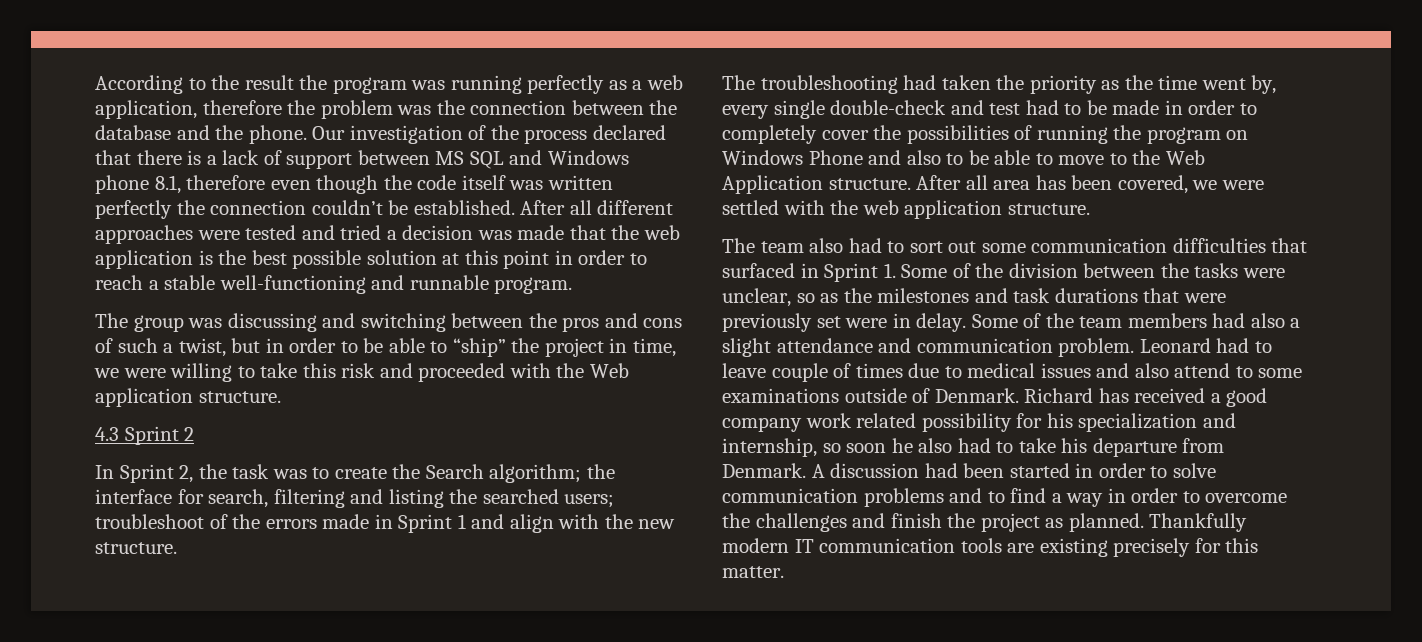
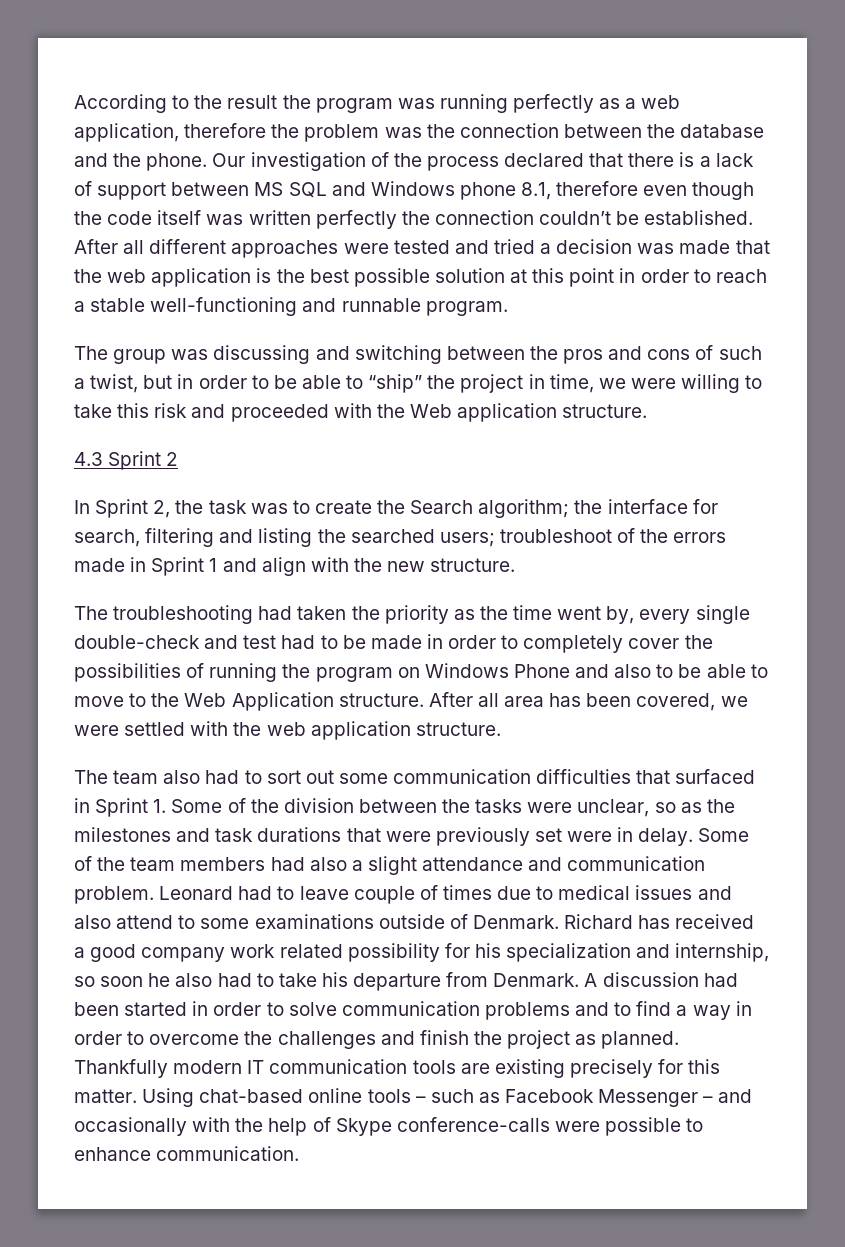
+ Using chat-based online tools – such as Facebook Messenger – and occasionally with the help of Skype conference-calls were possible to enhance communication.

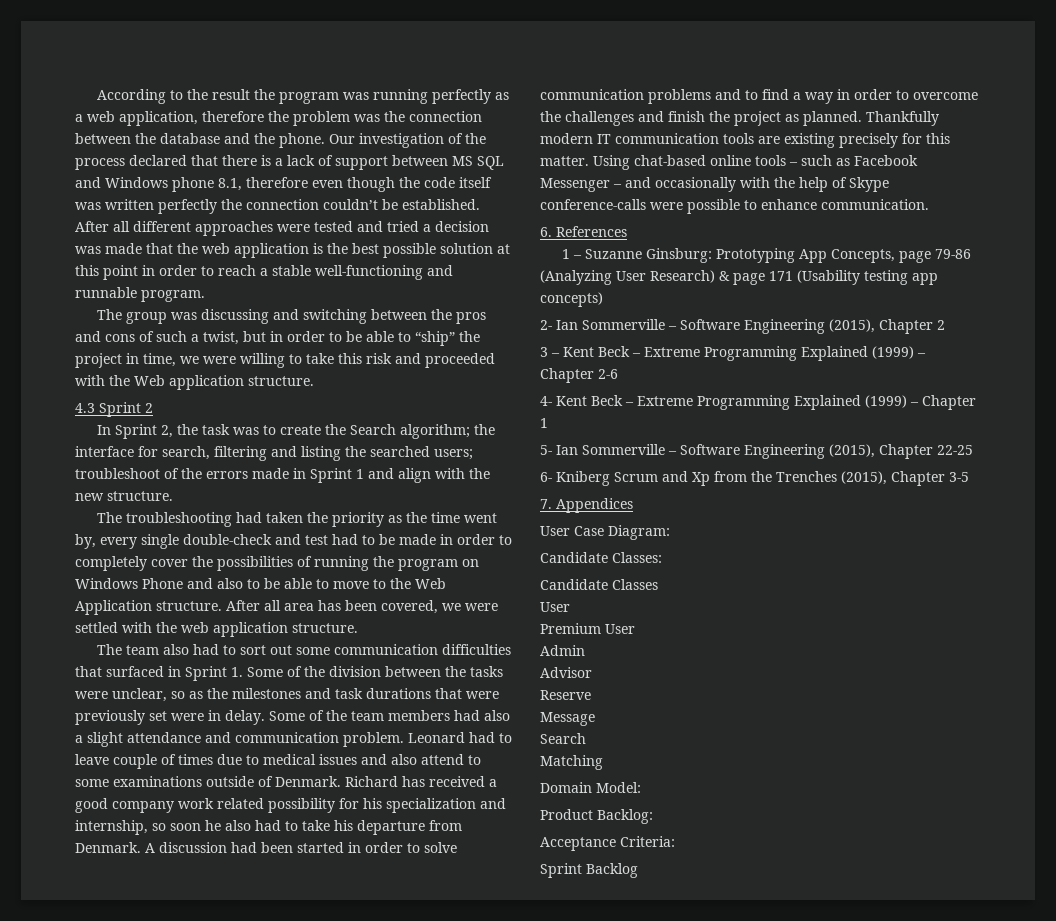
+ 6. References
+ 1 – Suzanne Ginsburg: Prototyping App Concepts, page 79-86 (Analyzing User Research) & page 171 (Usability testing app concepts)
+ 2- Ian Sommerville – Software Engineering (2015), Chapter 2
+ 3 – Kent Beck – Extreme Programming Explained (1999) – Chapter 2-6
+ 4- Kent Beck – Extreme Programming Explained (1999) – Chapter 1
+ 5- Ian Sommerville – Software Engineering (2015), Chapter 22-25
+ 6- Kniberg Scrum and Xp from the Trenches (2015), Chapter 3-5
+ 7. Appendices
+ User Case Diagram:
+ Candidate Classes:
+ Candidate Classes
+ User
+ Premium User
+ Admin
+ Advisor
+ Reserve
+ Message
+ Search
+ Matching
+ Domain Model:
+ Product Backlog:
+ Acceptance Criteria:
+ Sprint Backlog

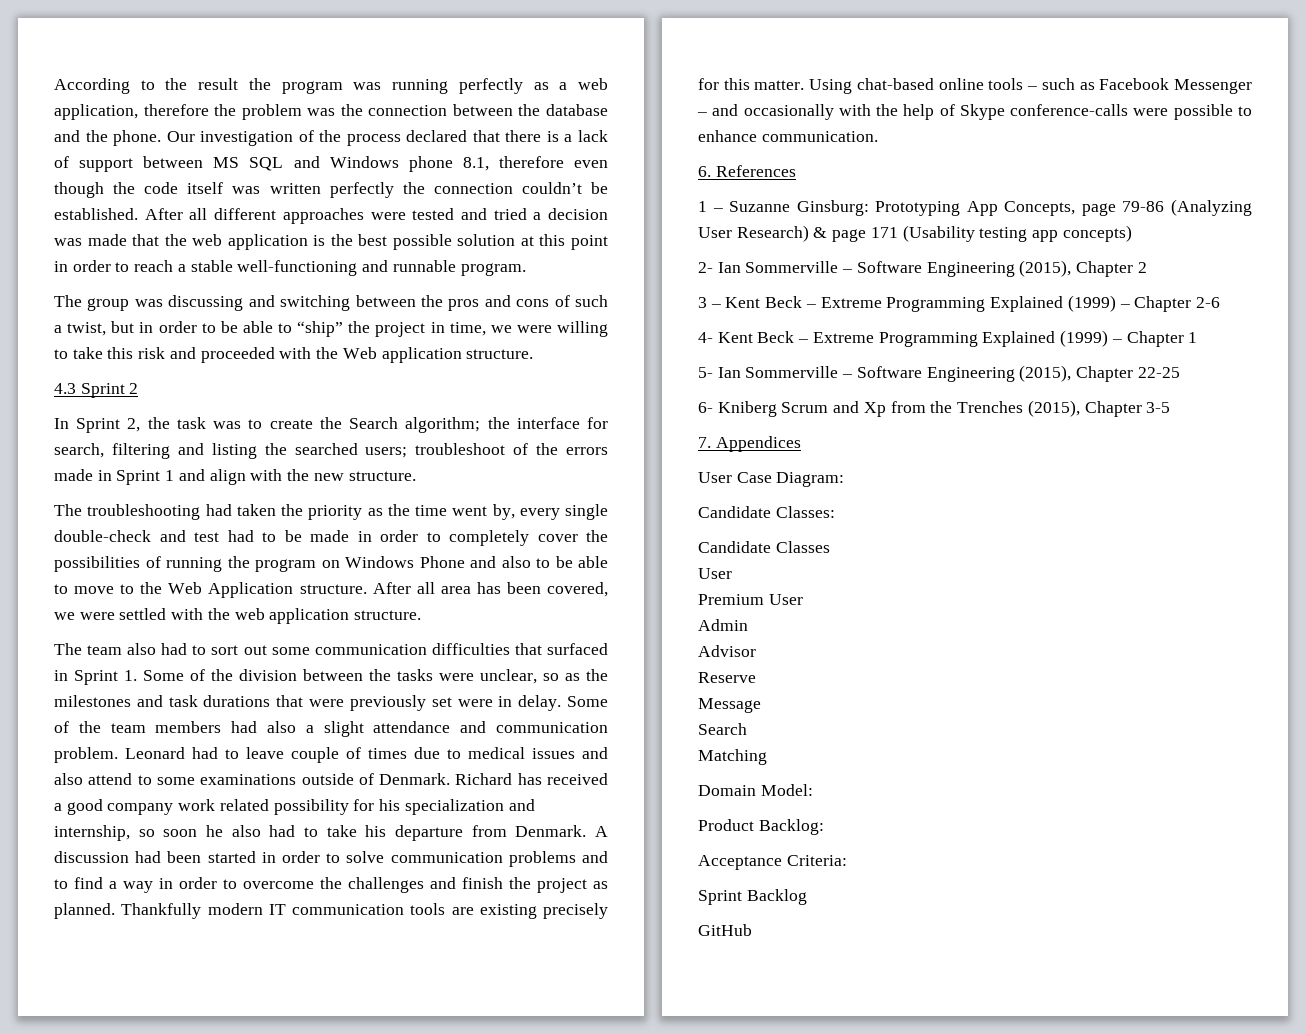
+ GitHub

